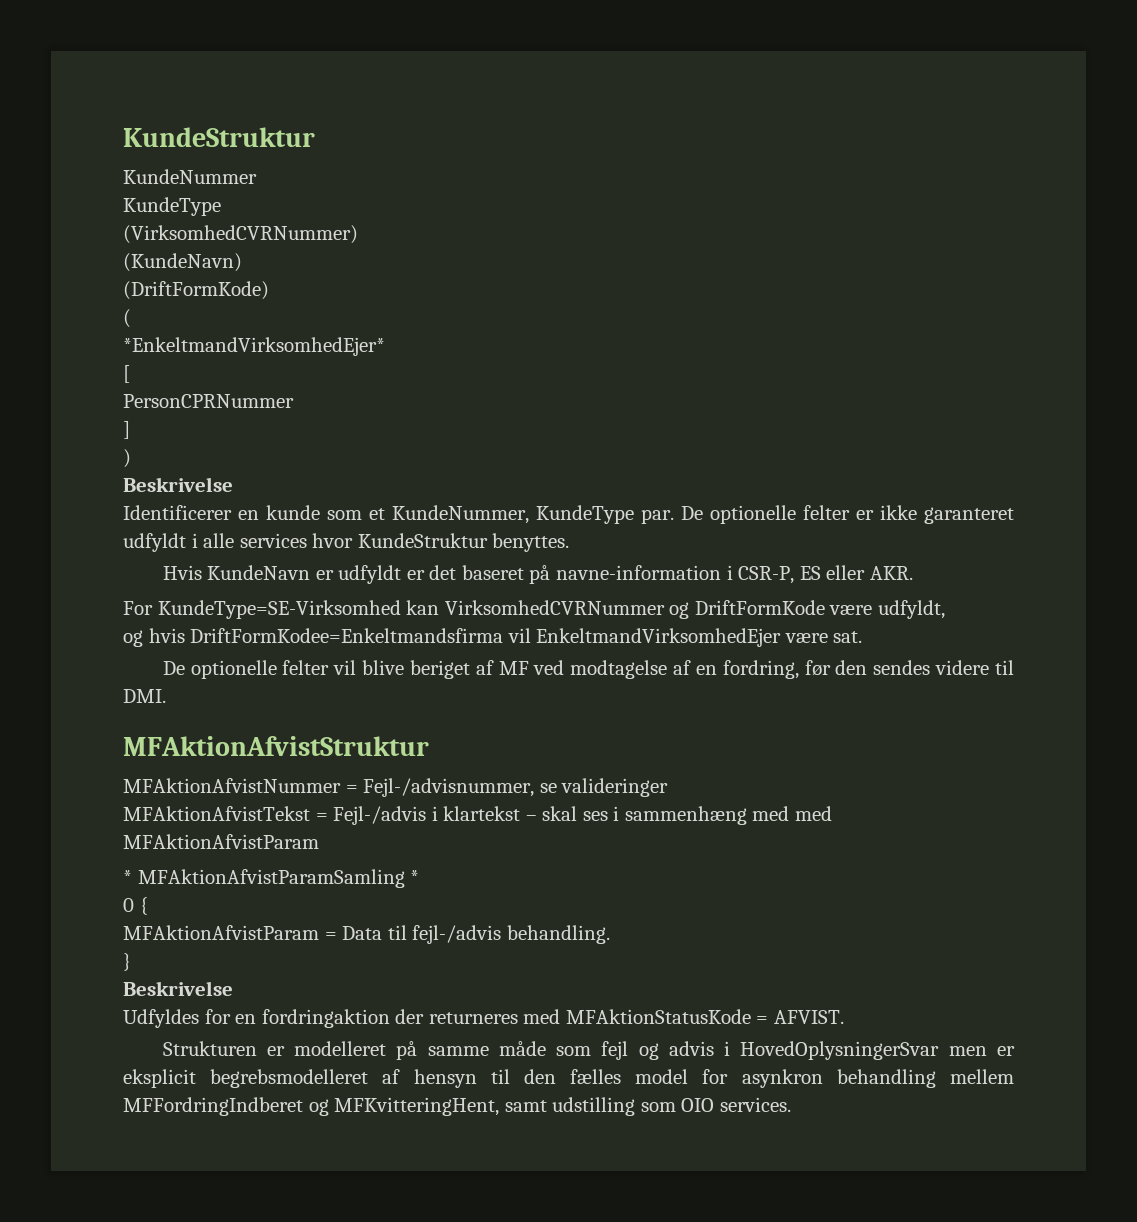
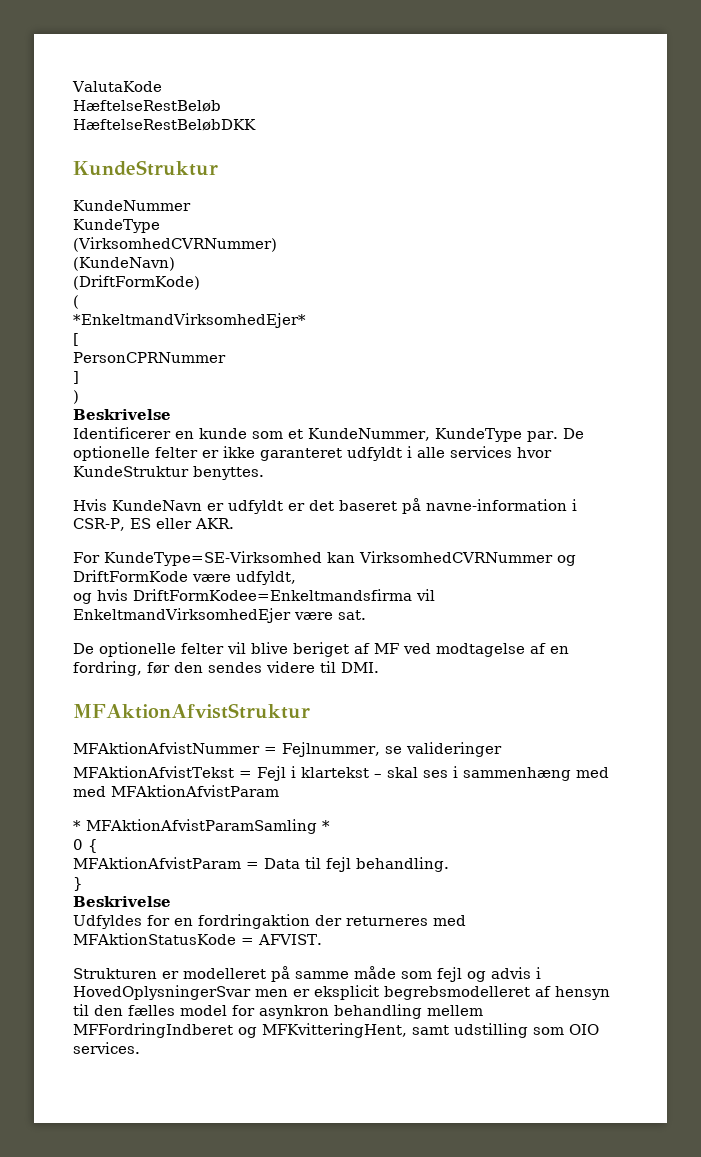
+ ValutaKode
+ HæftelseRestBeløb
+ HæftelseRestBeløbDKK
- MFAktionAfvistNummer = Fejl-/advisnummer, se valideringer
+ MFAktionAfvistNummer = Fejlnummer, se valideringer
- MFAktionAfvistTekst = Fejl-/advis i klartekst – skal ses i sammenhæng med med MFAktionAfvistParam
+ MFAktionAfvistTekst = Fejl i klartekst – skal ses i sammenhæng med med MFAktionAfvistParam
- MFAktionAfvistParam = Data til fejl-/advis behandling.
+ MFAktionAfvistParam = Data til fejl behandling.

